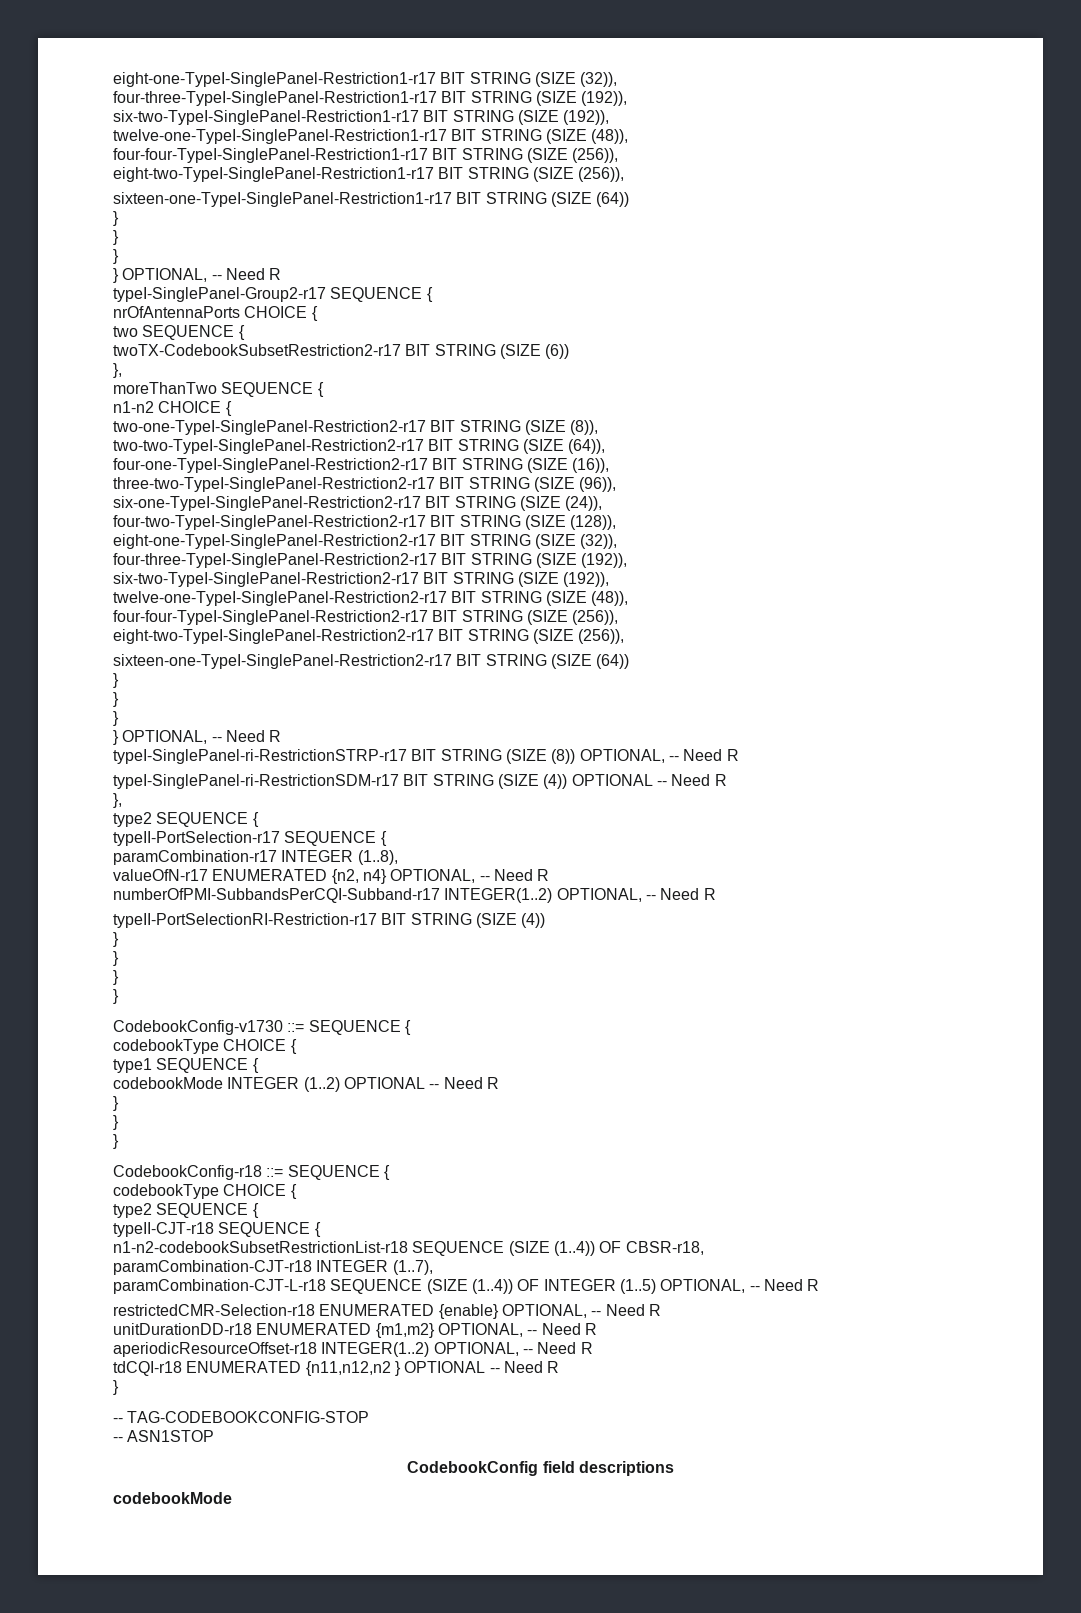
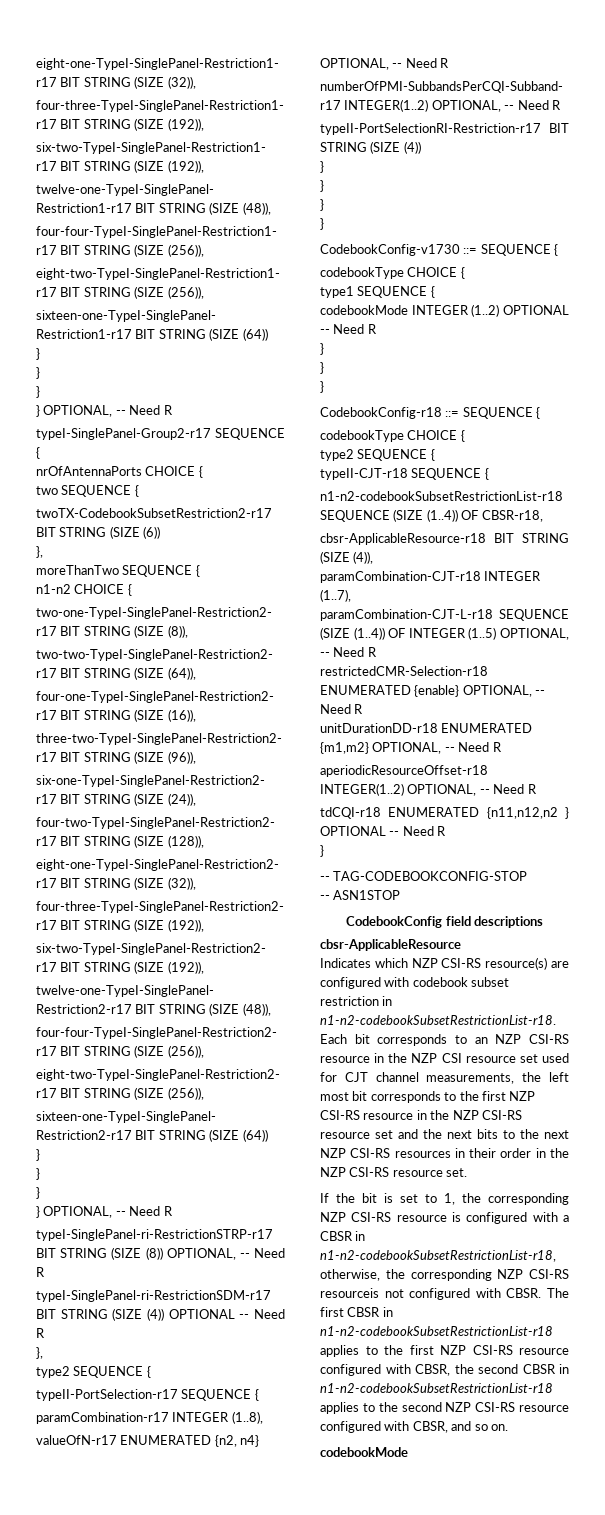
+ cbsr-ApplicableResource-r18 BIT STRING (SIZE (4)),
+ cbsr-ApplicableResource
+ Indicates which NZP CSI-RS resource(s) are configured with codebook subset restriction in n1-n2-codebookSubsetRestrictionList-r18. Each bit corresponds to an NZP CSI-RS resource in the NZP CSI resource set used for CJT channel measurements, the left most bit corresponds to the first NZP CSI-RS resource in the NZP CSI-RS resource set and the next bits to the next NZP CSI-RS resources in their order in the NZP CSI-RS resource set.
+ If the bit is set to 1, the corresponding NZP CSI-RS resource is configured with a CBSR in n1-n2-codebookSubsetRestrictionList-r18, otherwise, the corresponding NZP CSI-RS resourceis not configured with CBSR. The first CBSR in n1-n2-codebookSubsetRestrictionList-r18 applies to the first NZP CSI-RS resource configured with CBSR, the second CBSR in n1-n2-codebookSubsetRestrictionList-r18 applies to the second NZP CSI-RS resource configured with CBSR, and so on.

